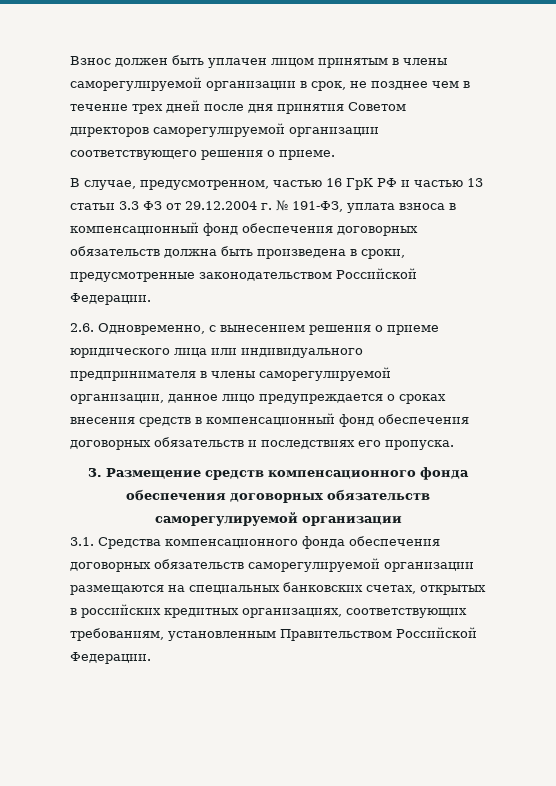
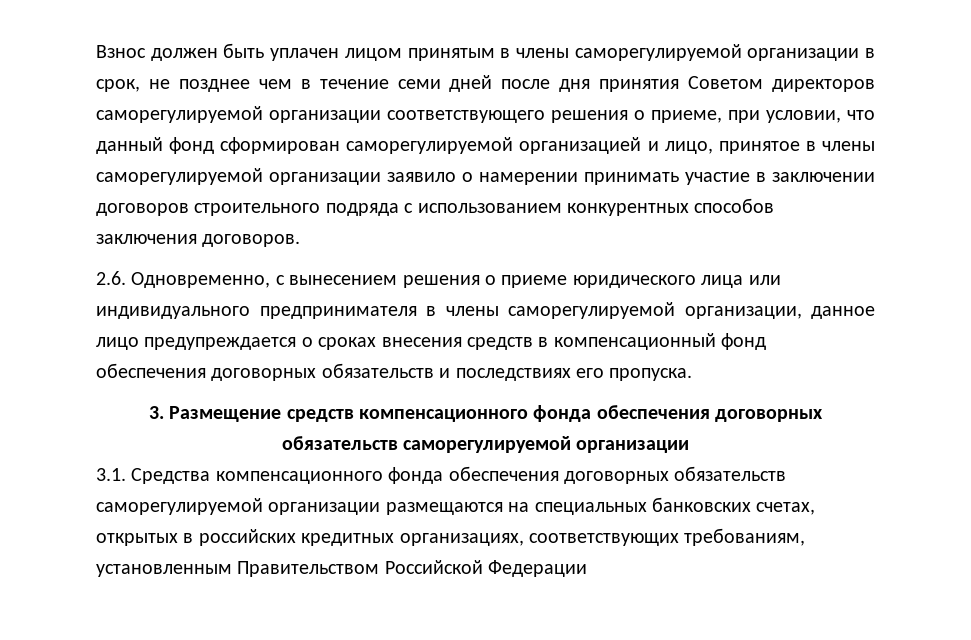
- Взнос должен быть уплачен лицом принятым в члены саморегулируемой организации в срок, не позднее чем в течение трех дней после дня принятия Советом директоров саморегулируемой организации соответствующего решения о приеме.
- В случае, предусмотренном, частью 16 ГрК РФ и частью 13 статьи 3.3 ФЗ от 29.12.2004 г. № 191-ФЗ, уплата взноса в компенсационный фонд обеспечения договорных обязательств должна быть произведена в сроки, предусмотренные законодательством Российской Федерации.
+ Взнос должен быть уплачен лицом принятым в члены саморегулируемой организации в срок, не позднее чем в течение семи дней после дня принятия Советом директоров саморегулируемой организации соответствующего решения о приеме, при условии, что данный фонд сформирован саморегулируемой организацией и лицо, принятое в члены саморегулируемой организации заявило о намерении принимать участие в заключении договоров строительного подряда с использованием конкурентных способов заключения договоров.
- 3.1. Средства компенсационного фонда обеспечения договорных обязательств саморегулируемой организации размещаются на специальных банковских счетах, открытых в российских кредитных организациях, соответствующих требованиям, установленным Правительством Российской Федерации.
+ 3.1. Средства компенсационного фонда обеспечения договорных обязательств саморегулируемой организации размещаются на специальных банковских счетах, открытых в российских кредитных организациях, соответствующих требованиям, установленным Правительством Российской Федерации

